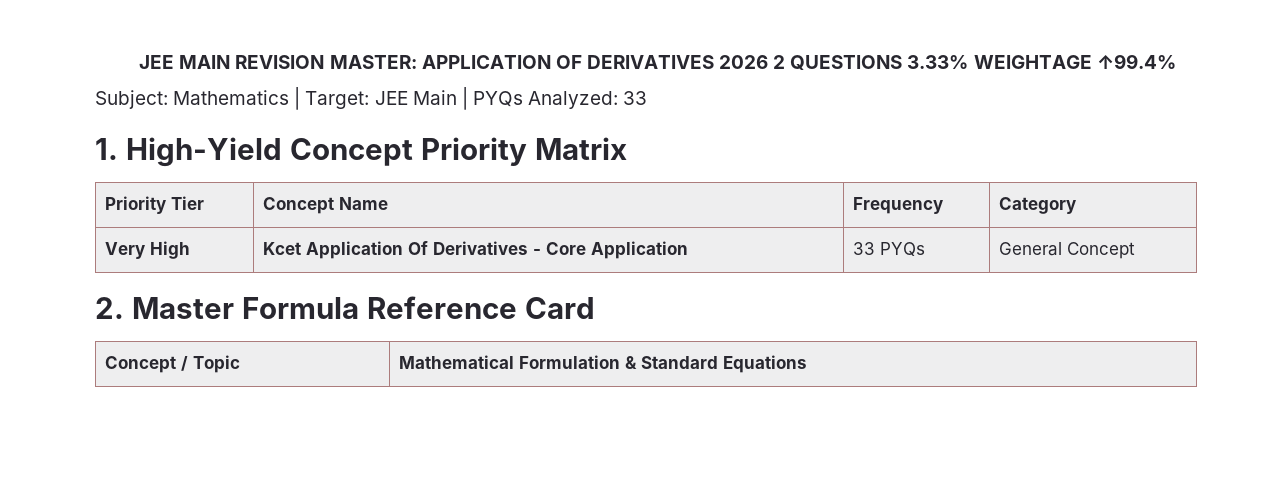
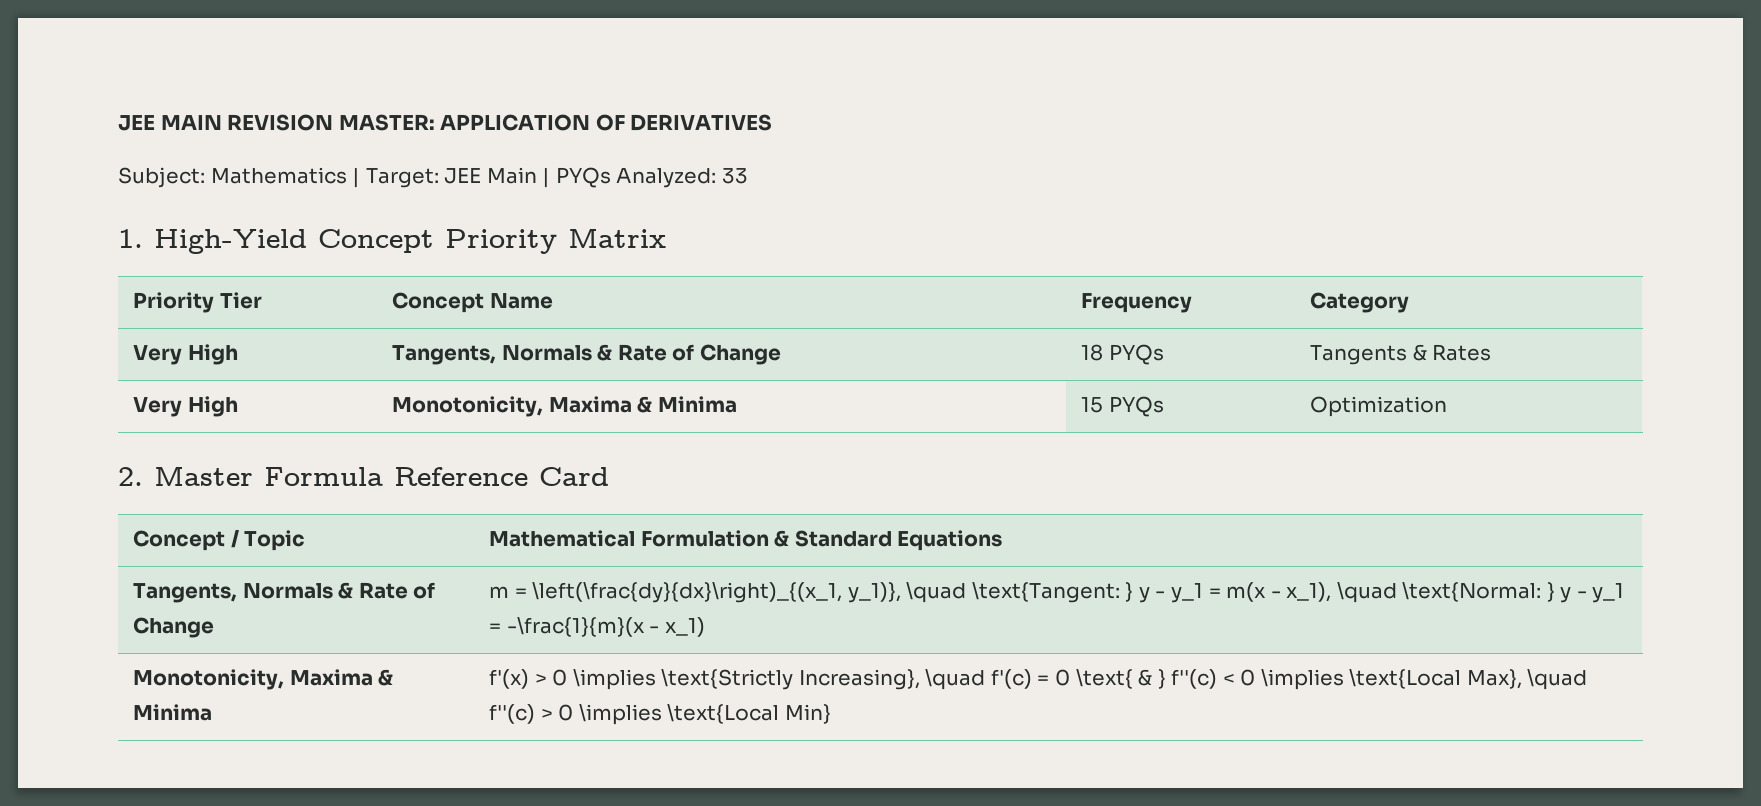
- JEE MAIN REVISION MASTER: APPLICATION OF DERIVATIVES 2026 2 QUESTIONS 3.33% WEIGHTAGE ↑99.4%
+ JEE MAIN REVISION MASTER: APPLICATION OF DERIVATIVES
- Very High | Kcet Application Of Derivatives - Core Application | 33 PYQs | General Concept
+ Very High | Tangents, Normals & Rate of Change | 18 PYQs | Tangents & Rates
+ Very High | Monotonicity, Maxima & Minima | 15 PYQs | Optimization
+ Tangents, Normals & Rate of Change | m = \left(\frac{dy}{dx}\right)_{(x_1, y_1)}, \quad \text{Tangent: } y - y_1 = m(x - x_1), \quad \text{Normal: } y - y_1 = -\frac{1}{m}(x - x_1)
+ Monotonicity, Maxima & Minima | f'(x) > 0 \implies \text{Strictly Increasing}, \quad f'(c) = 0 \text{ & } f''(c) < 0 \implies \text{Local Max}, \quad f''(c) > 0 \implies \text{Local Min}

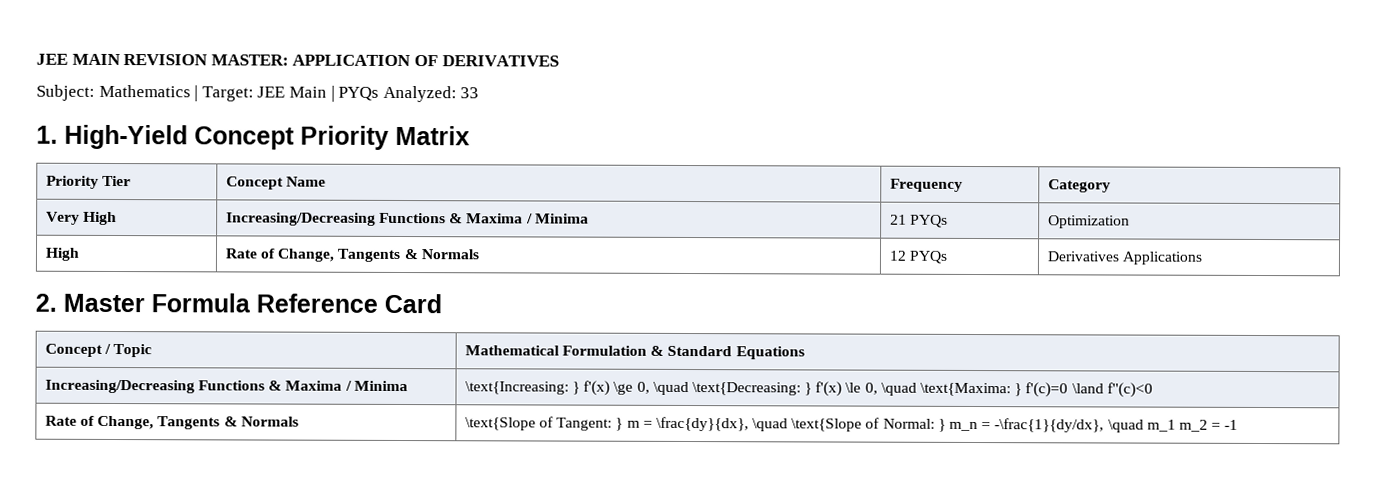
- Very High | Tangents, Normals & Rate of Change | 18 PYQs | Tangents & Rates
- Very High | Monotonicity, Maxima & Minima | 15 PYQs | Optimization
+ Very High | Increasing/Decreasing Functions & Maxima / Minima | 21 PYQs | Optimization
+ High | Rate of Change, Tangents & Normals | 12 PYQs | Derivatives Applications
- Tangents, Normals & Rate of Change | m = \left(\frac{dy}{dx}\right)_{(x_1, y_1)}, \quad \text{Tangent: } y - y_1 = m(x - x_1), \quad \text{Normal: } y - y_1 = -\frac{1}{m}(x - x_1)
- Monotonicity, Maxima & Minima | f'(x) > 0 \implies \text{Strictly Increasing}, \quad f'(c) = 0 \text{ & } f''(c) < 0 \implies \text{Local Max}, \quad f''(c) > 0 \implies \text{Local Min}
+ Increasing/Decreasing Functions & Maxima / Minima | \text{Increasing: } f'(x) \ge 0, \quad \text{Decreasing: } f'(x) \le 0, \quad \text{Maxima: } f'(c)=0 \land f''(c)<0
+ Rate of Change, Tangents & Normals | \text{Slope of Tangent: } m = \frac{dy}{dx}, \quad \text{Slope of Normal: } m_n = -\frac{1}{dy/dx}, \quad m_1 m_2 = -1

